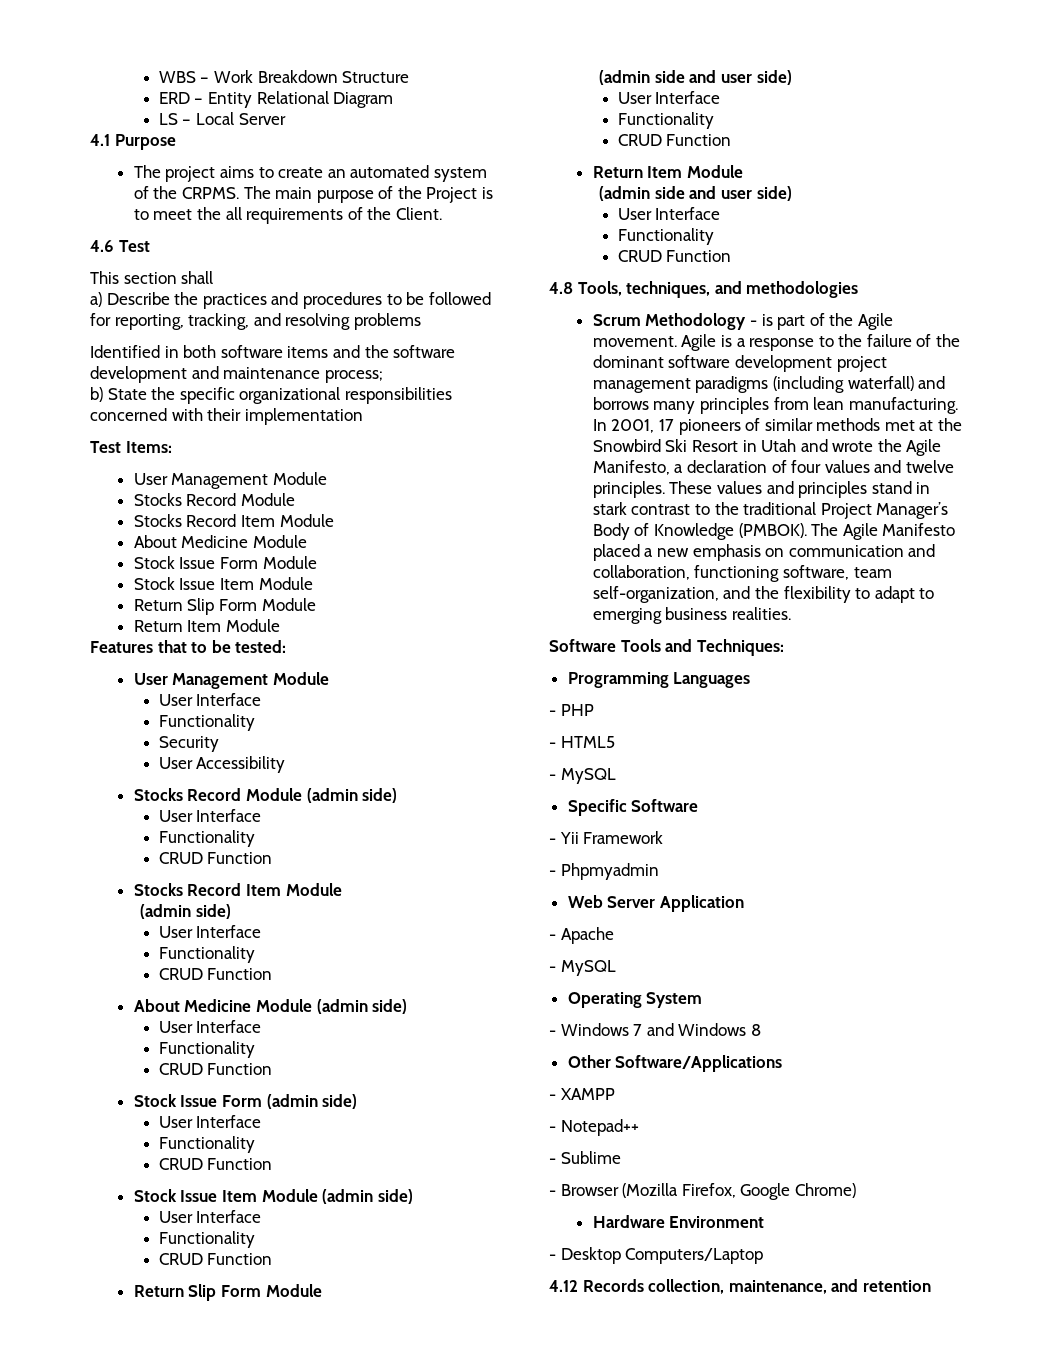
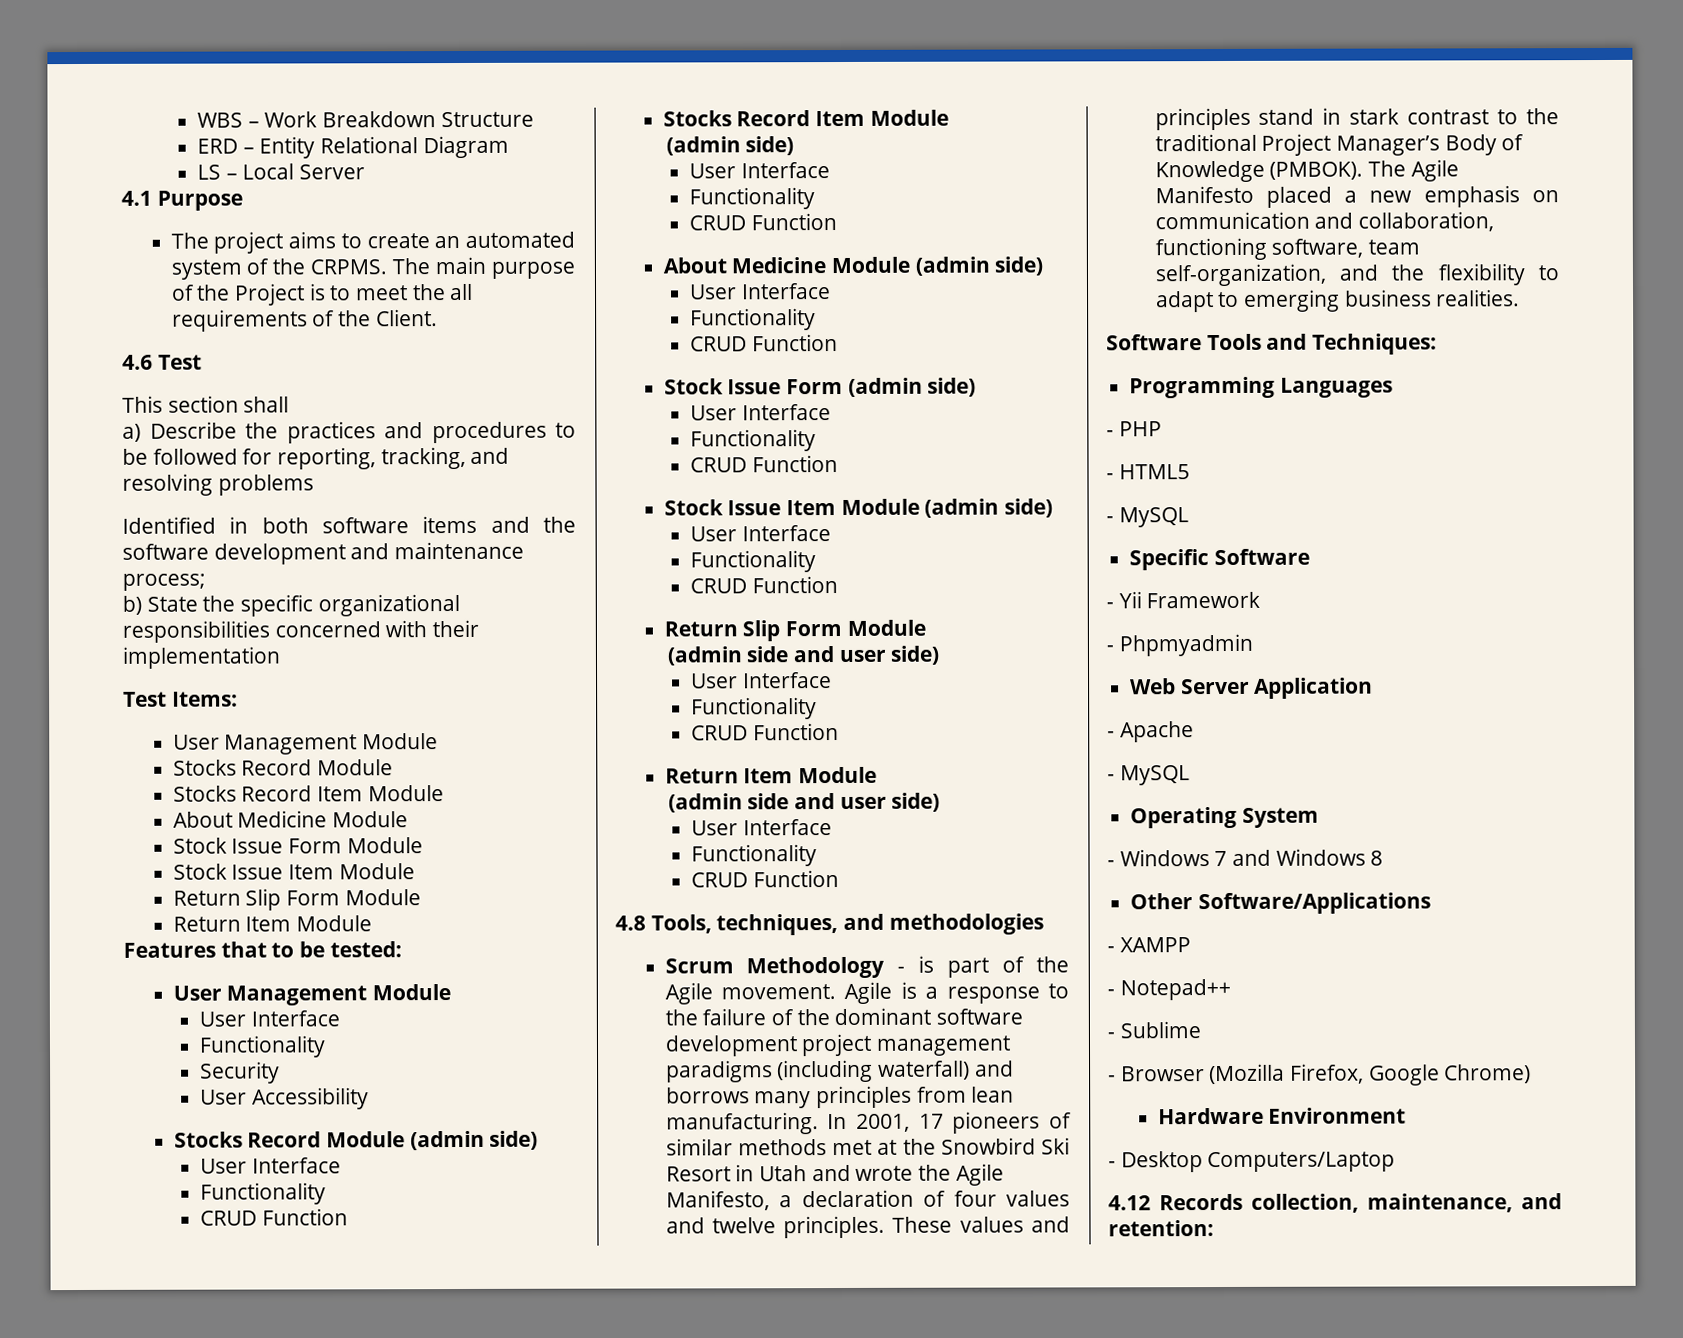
- 4.12 Records collection, maintenance, and retention
+ 4.12 Records collection, maintenance, and retention:

